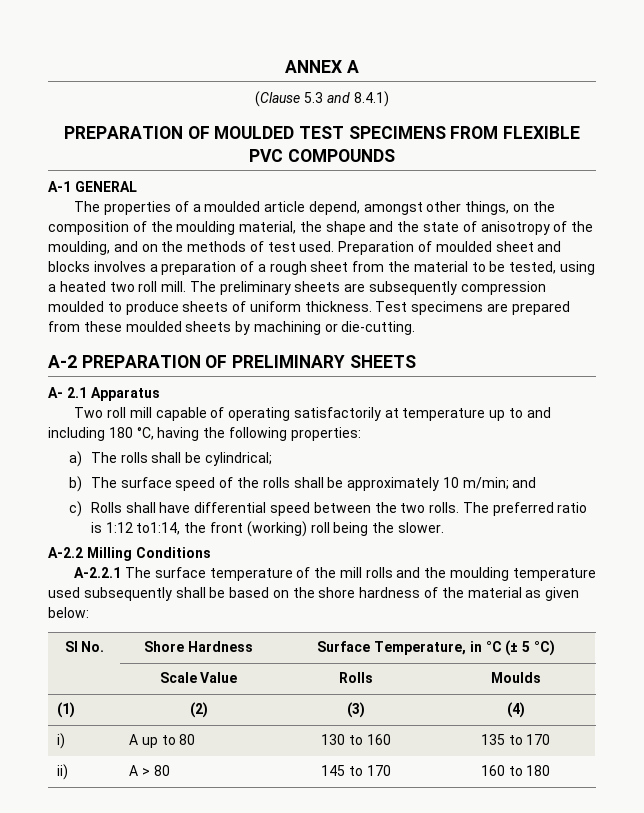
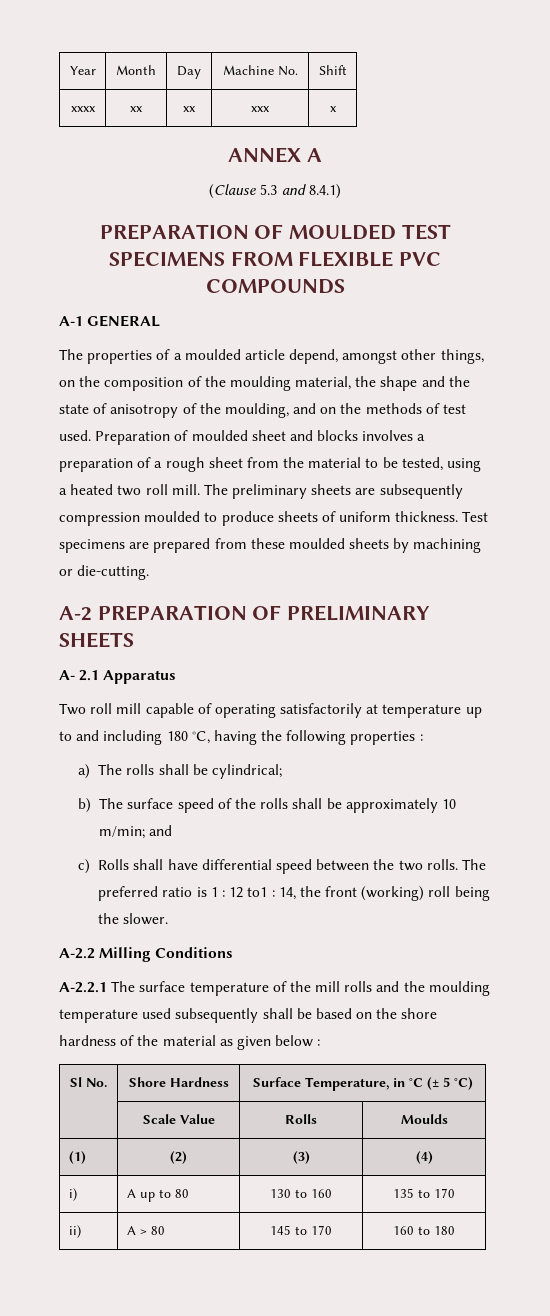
+ Year | Month | Day | Machine No. | Shift
+ xxxx | xx | xx | xxx | x
- Two roll mill capable of operating satisfactorily at temperature up to and including 180 °C, having the following properties:
+ Two roll mill capable of operating satisfactorily at temperature up to and including 180 °C, having the following properties :
- The preferred ratio is 1:12 to1:14, the front (working) roll being the slower.
+ The preferred ratio is 1 : 12 to1 : 14, the front (working) roll being the slower.
- A-2.2.1 The surface temperature of the mill rolls and the moulding temperature used subsequently shall be based on the shore hardness of the material as given below:
+ A-2.2.1 The surface temperature of the mill rolls and the moulding temperature used subsequently shall be based on the shore hardness of the material as given below :

